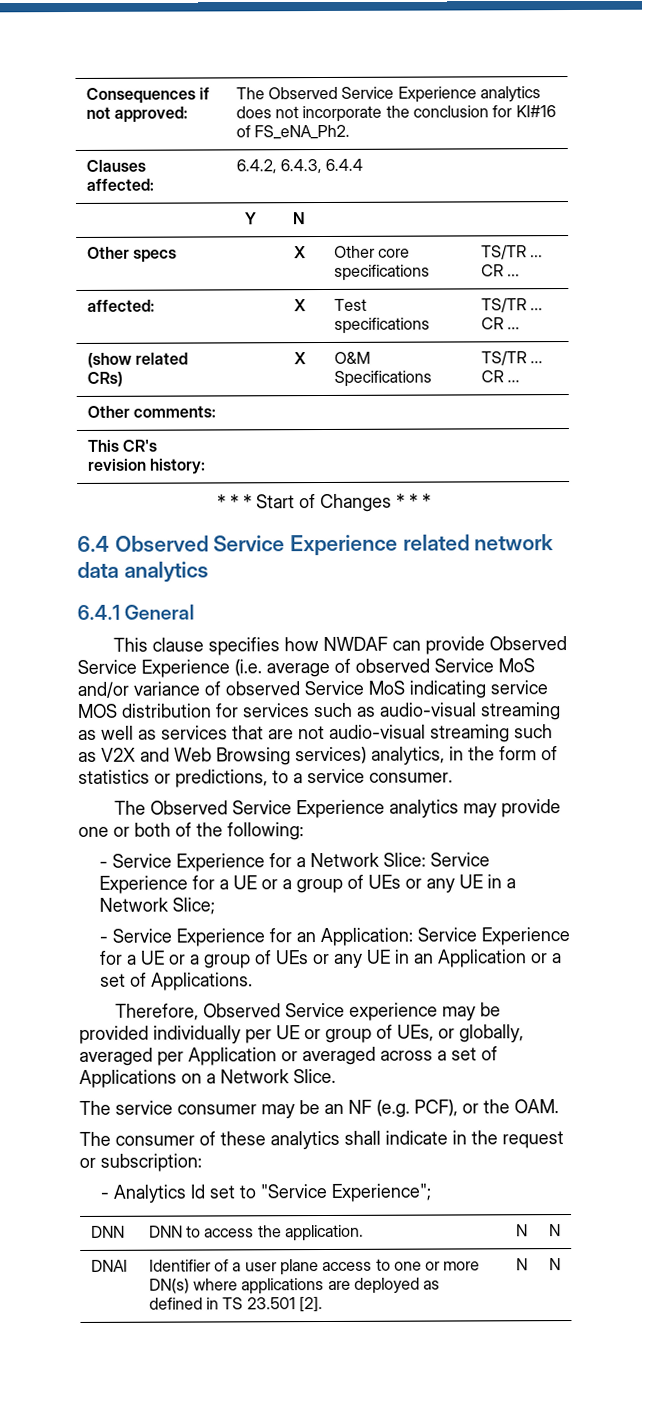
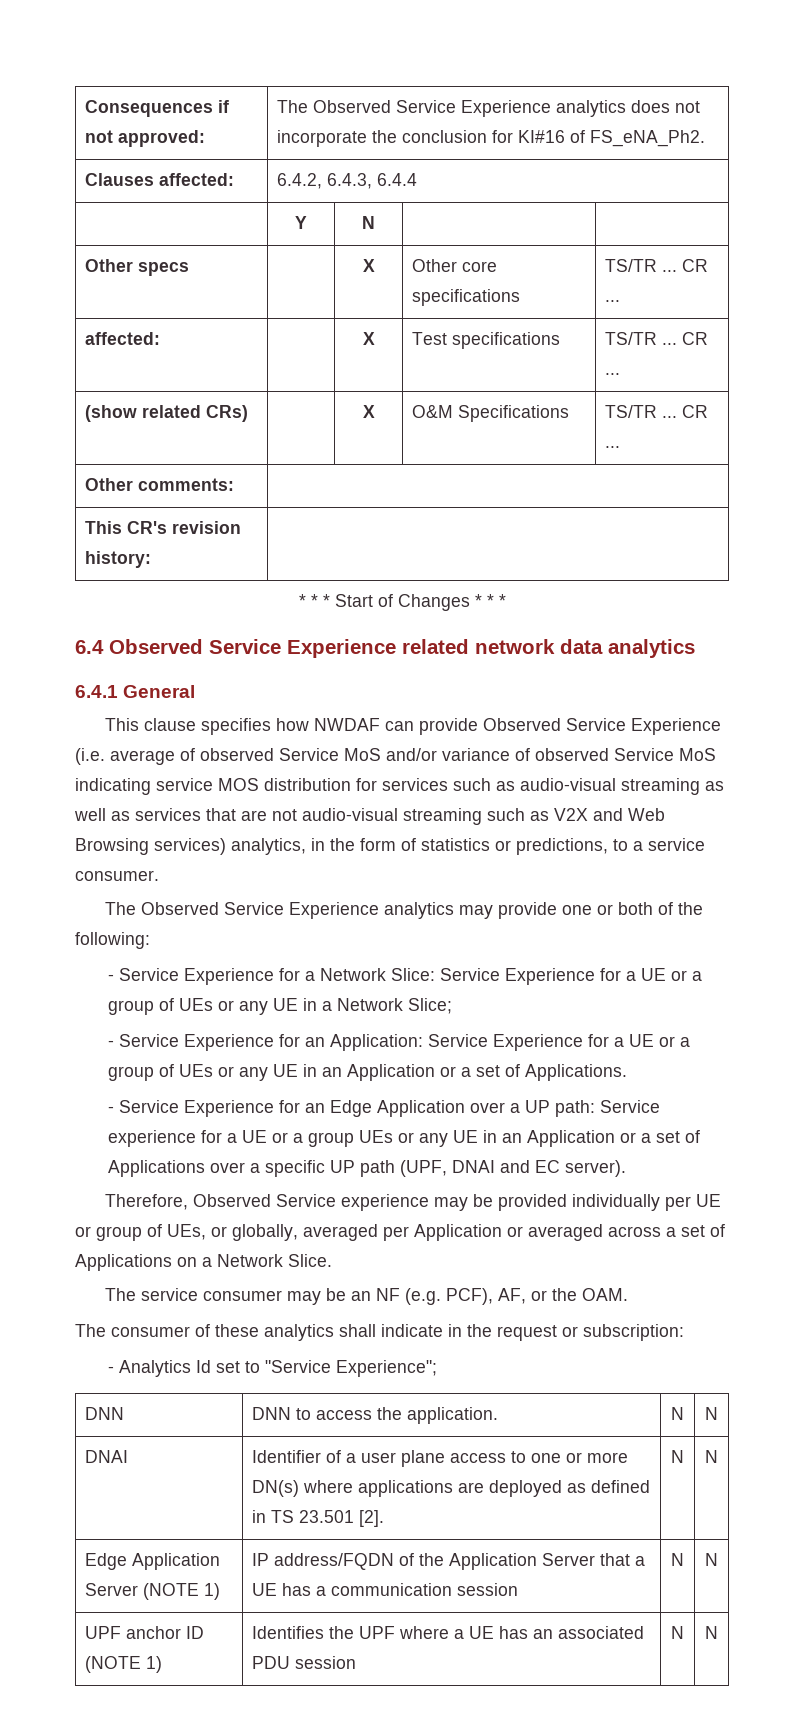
+ - Service Experience for an Edge Application over a UP path: Service experience for a UE or a group UEs or any UE in an Application or a set of Applications over a specific UP path (UPF, DNAI and EC server).
- The service consumer may be an NF (e.g. PCF), or the OAM.
+ The service consumer may be an NF (e.g. PCF), AF, or the OAM.
+ Edge Application Server (NOTE 1) | IP address/FQDN of the Application Server that a UE has a communication session | N | N
+ UPF anchor ID (NOTE 1) | Identifies the UPF where a UE has an associated PDU session | N | N

